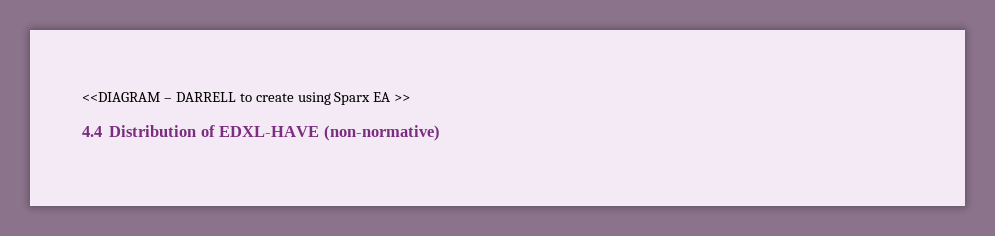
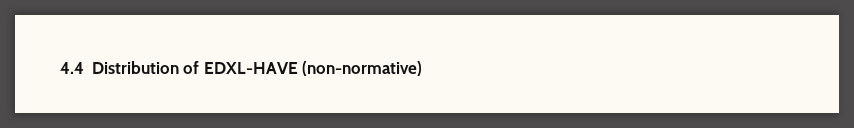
- <<DIAGRAM – DARRELL to create using Sparx EA >>

